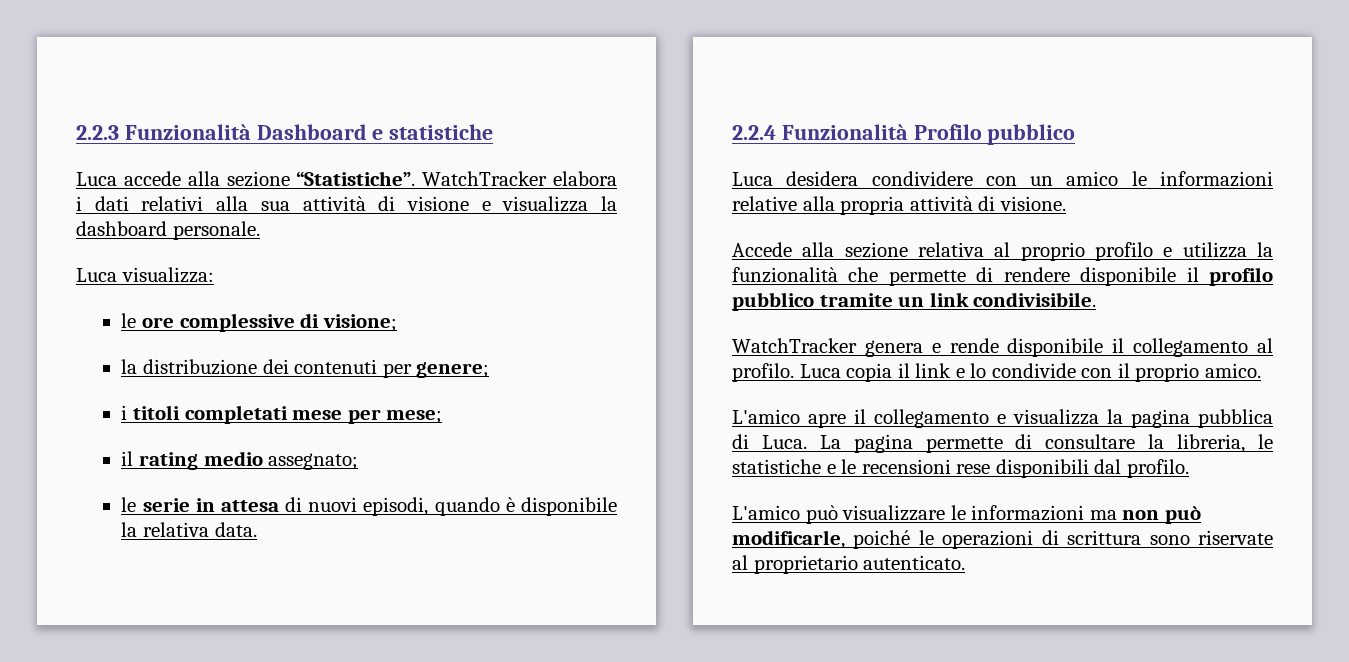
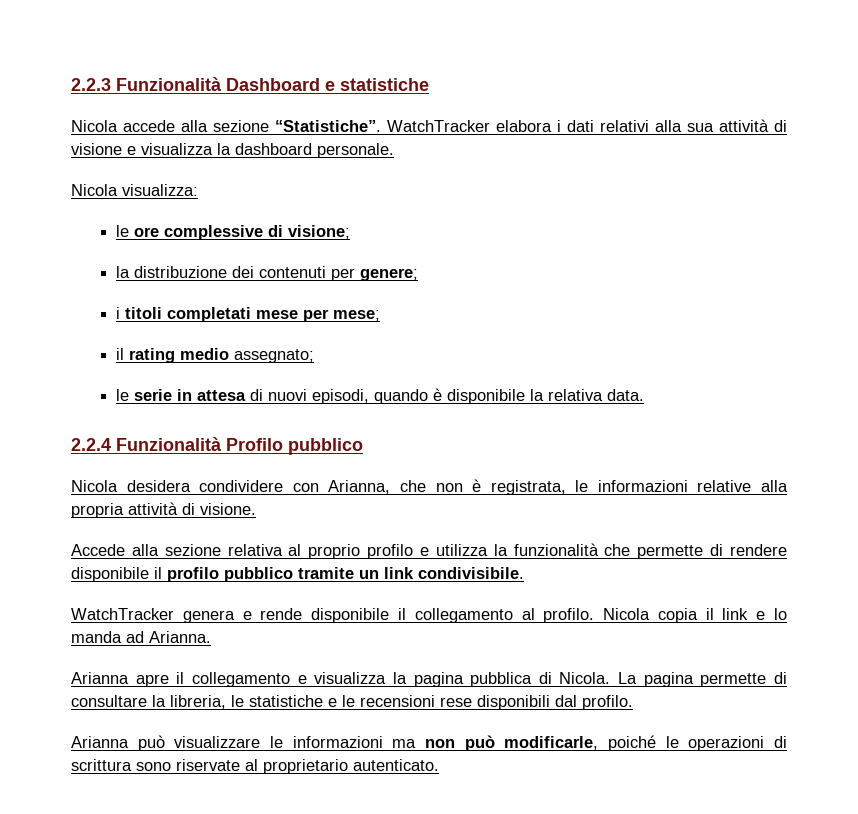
- Luca accede alla sezione “Statistiche”.
+ Nicola accede alla sezione “Statistiche”.
- Luca visualizza:
+ Nicola visualizza:
- Luca desidera condividere con un amico le informazioni relative alla propria attività di visione.
+ Nicola desidera condividere con Arianna, che non è registrata, le informazioni relative alla propria attività di visione.
- Luca copia il link e lo condivide con il proprio amico.
- L'amico apre il collegamento e visualizza la pagina pubblica di Luca.
+ Nicola copia il link e lo manda ad Arianna.
+ Arianna apre il collegamento e visualizza la pagina pubblica di Nicola.
- L'amico può visualizzare le informazioni ma non può modificarle, poiché le operazioni di scrittura sono riservate al proprietario autenticato.
+ Arianna può visualizzare le informazioni ma non può modificarle, poiché le operazioni di scrittura sono riservate al proprietario autenticato.

